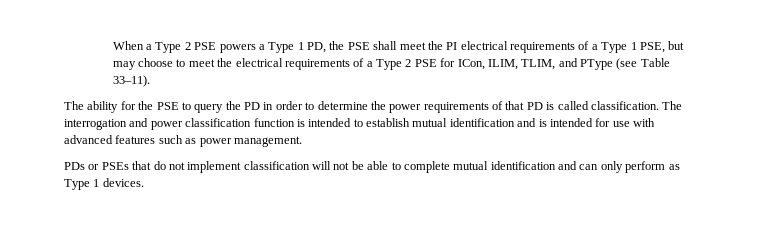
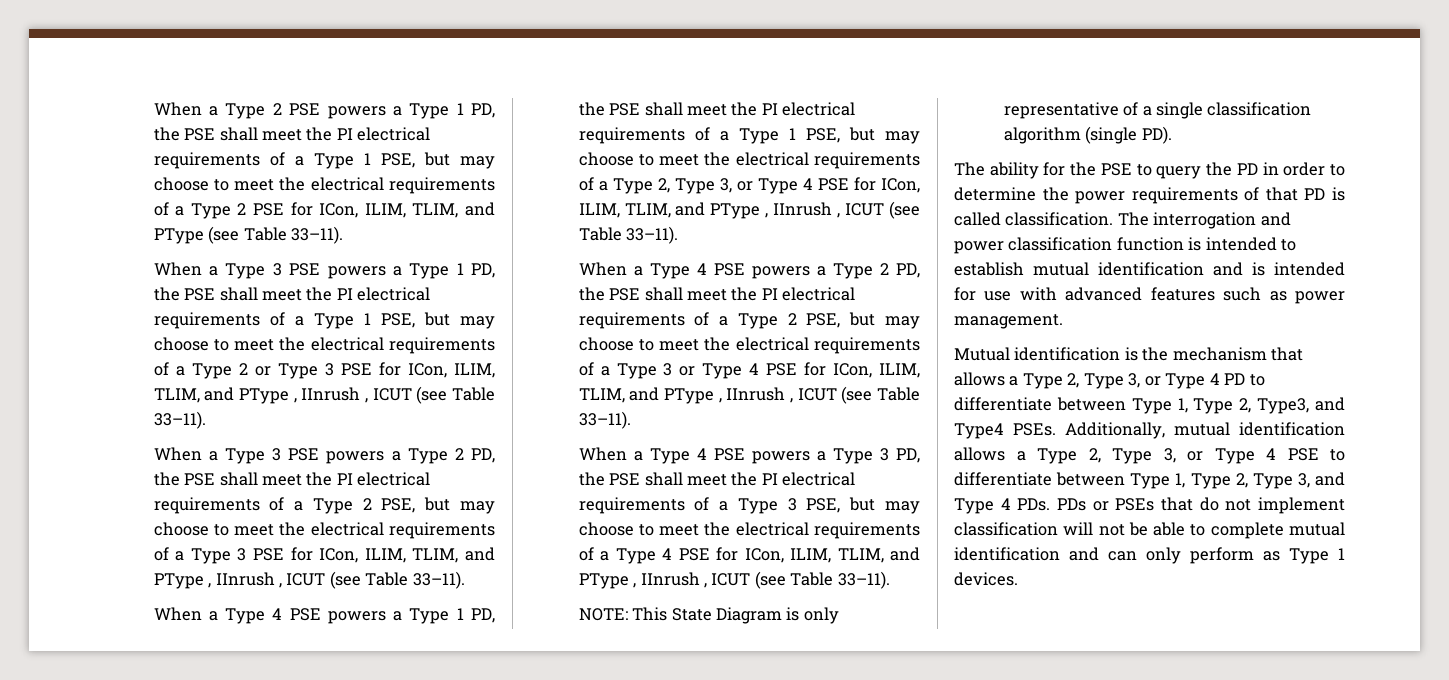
+ When a Type 3 PSE powers a Type 1 PD, the PSE shall meet the PI electrical requirements of a Type 1 PSE, but may choose to meet the electrical requirements of a Type 2 or Type 3 PSE for ICon, ILIM, TLIM, and PType , IInrush , ICUT (see Table 33–11).
+ When a Type 3 PSE powers a Type 2 PD, the PSE shall meet the PI electrical requirements of a Type 2 PSE, but may choose to meet the electrical requirements of a Type 3 PSE for ICon, ILIM, TLIM, and PType , IInrush , ICUT (see Table 33–11).
+ When a Type 4 PSE powers a Type 1 PD, the PSE shall meet the PI electrical requirements of a Type 1 PSE, but may choose to meet the electrical requirements of a Type 2, Type 3, or Type 4 PSE for ICon, ILIM, TLIM, and PType , IInrush , ICUT (see Table 33–11).
+ When a Type 4 PSE powers a Type 2 PD, the PSE shall meet the PI electrical requirements of a Type 2 PSE, but may choose to meet the electrical requirements of a Type 3 or Type 4 PSE for ICon, ILIM, TLIM, and PType , IInrush , ICUT (see Table 33–11).
+ When a Type 4 PSE powers a Type 3 PD, the PSE shall meet the PI electrical requirements of a Type 3 PSE, but may choose to meet the electrical requirements of a Type 4 PSE for ICon, ILIM, TLIM, and PType , IInrush , ICUT (see Table 33–11).
+ NOTE: This State Diagram is only representative of a single classification algorithm (single PD).
- PDs or PSEs that do not implement classification will not be able to complete mutual identification and can only perform as Type 1 devices.
+ Mutual identification is the mechanism that allows a Type 2, Type 3, or Type 4 PD to differentiate between Type 1, Type 2, Type3, and Type4 PSEs. Additionally, mutual identification allows a Type 2, Type 3, or Type 4 PSE to differentiate between Type 1, Type 2, Type 3, and Type 4 PDs. PDs or PSEs that do not implement classification will not be able to complete mutual identification and can only perform as Type 1 devices.

